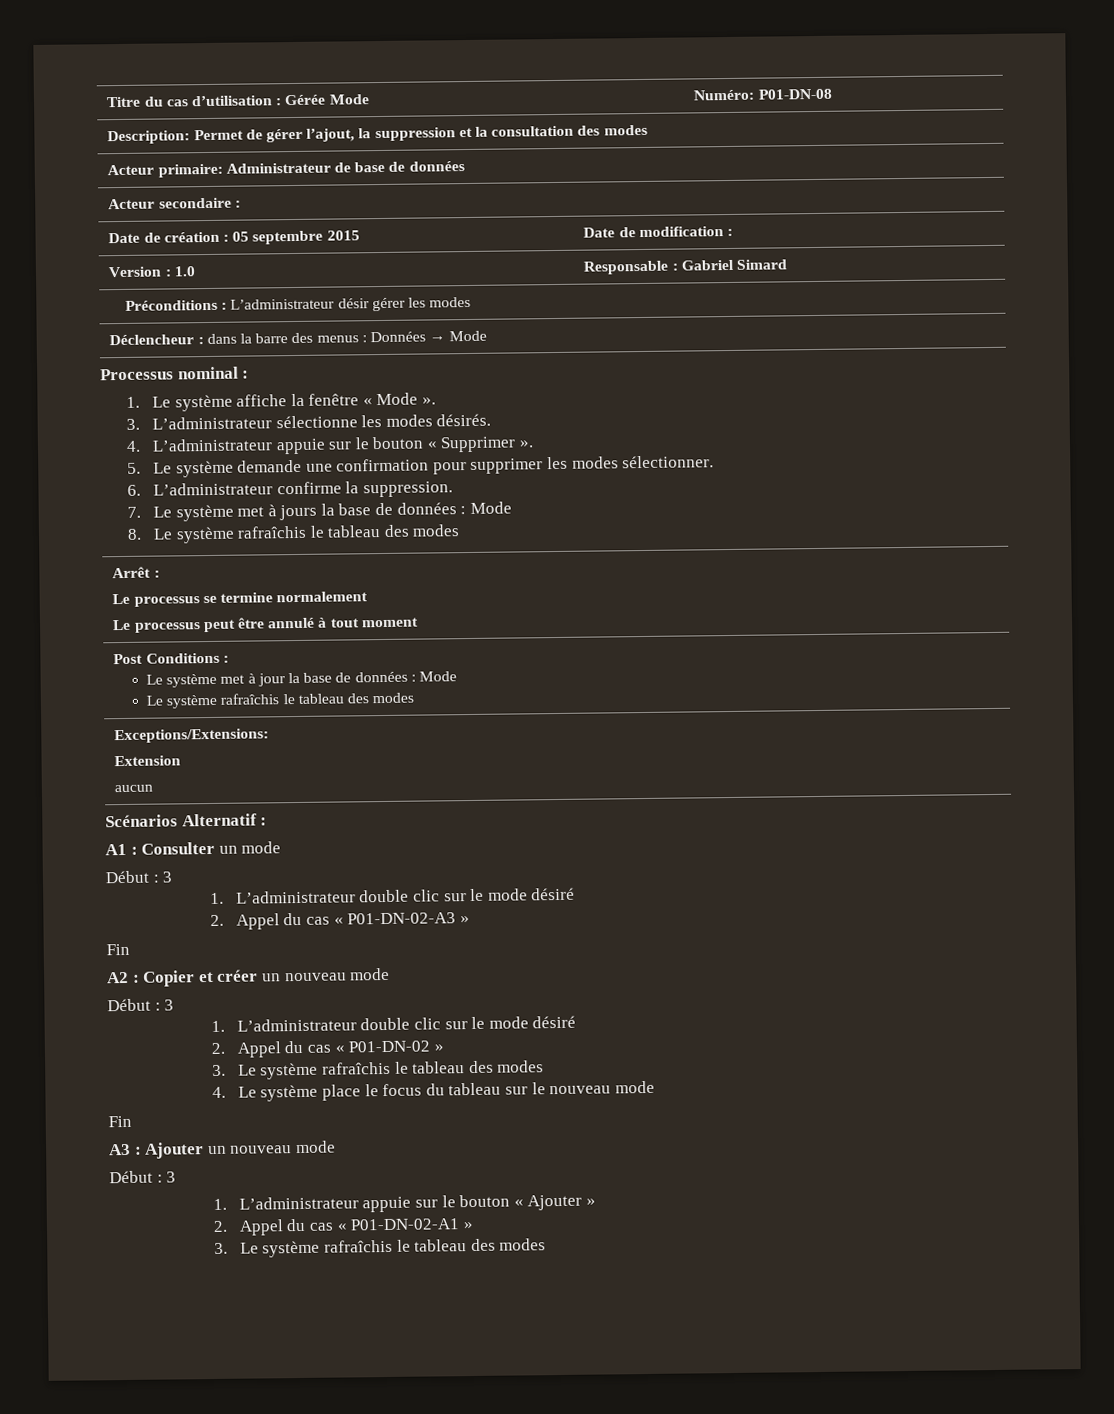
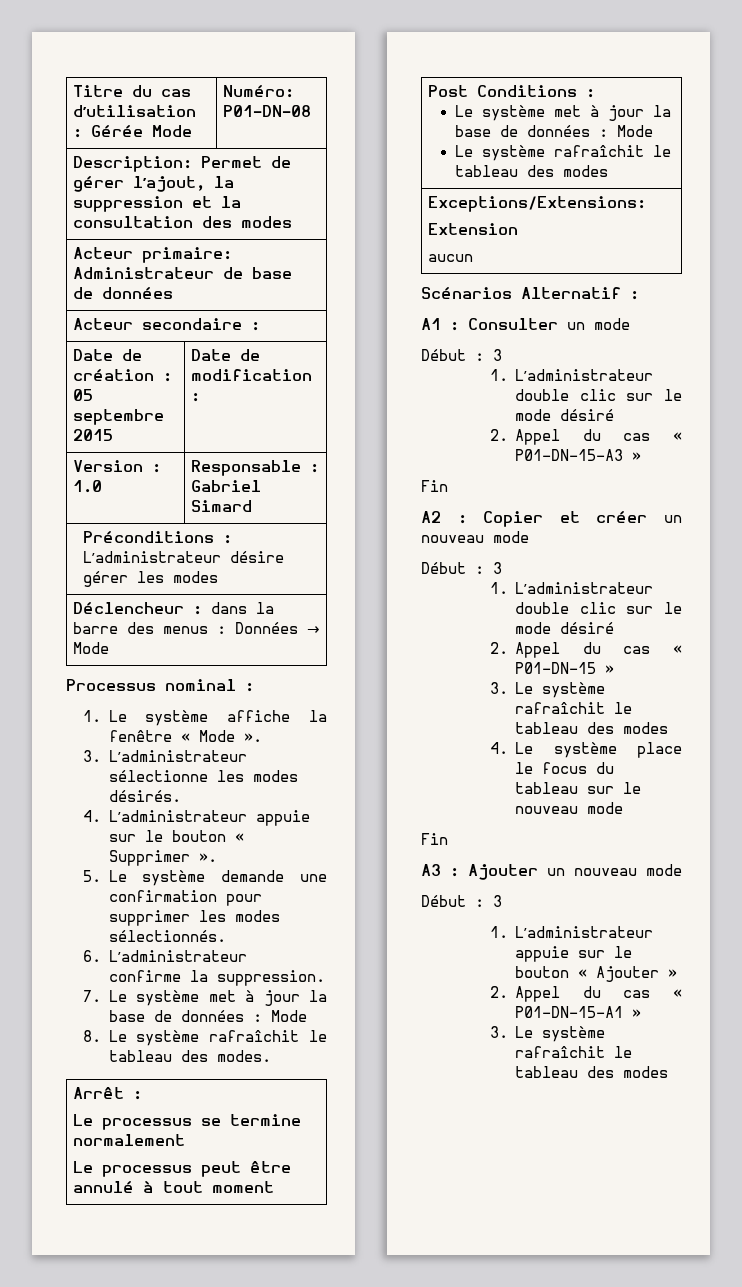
- Préconditions : L’administrateur désir gérer les modes
+ Préconditions : L’administrateur désire gérer les modes
- 5. Le système demande une confirmation pour supprimer les modes sélectionner.
+ 5. Le système demande une confirmation pour supprimer les modes sélectionnés.
- 7. Le système met à jours la base de données : Mode
+ 7. Le système met à jour la base de données : Mode
- 8. Le système rafraîchis le tableau des modes
+ 8. Le système rafraîchit le tableau des modes.
  Post Conditions :
  Le système met à jour la base de données : Mode
- Le système rafraîchis le tableau des modes
+ Le système rafraîchit le tableau des modes
- 2. Appel du cas « P01-DN-02-A3 »
+ 2. Appel du cas « P01-DN-15-A3 »
- 2. Appel du cas « P01-DN-02 »
- 3. Le système rafraîchis le tableau des modes
+ 2. Appel du cas « P01-DN-15 »
+ 3. Le système rafraîchit le tableau des modes
- 2. Appel du cas « P01-DN-02-A1 »
- 3. Le système rafraîchis le tableau des modes
+ 2. Appel du cas « P01-DN-15-A1 »
+ 3. Le système rafraîchit le tableau des modes

